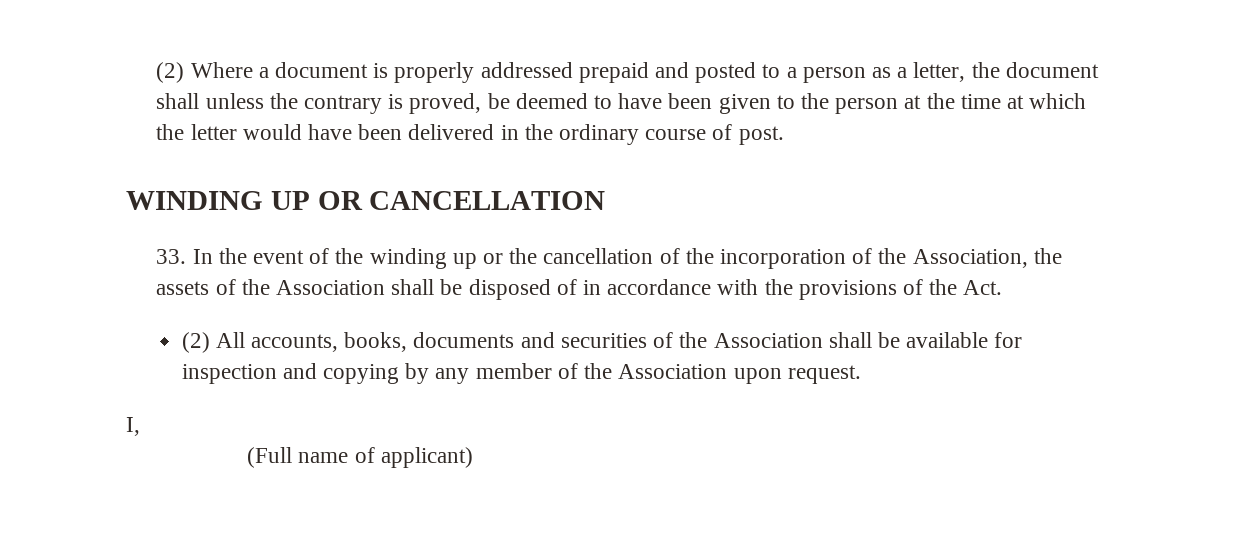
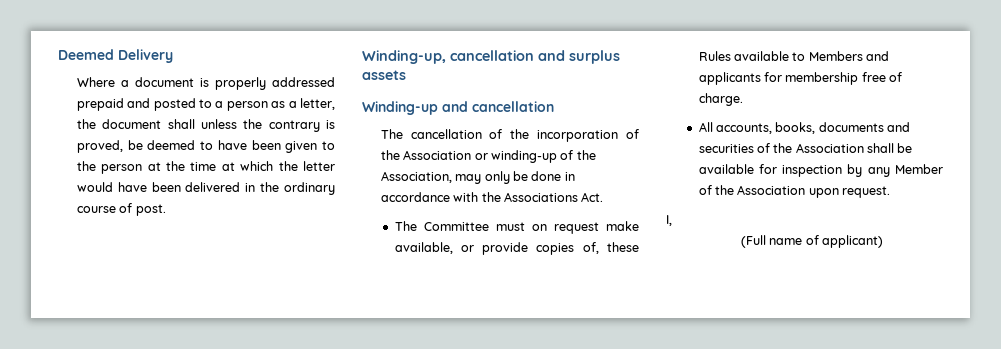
- (2) Where a document is properly addressed prepaid and posted to a person as a letter, the document shall unless the contrary is proved, be deemed to have been given to the person at the time at which the letter would have been delivered in the ordinary course of post.
+ Deemed Delivery
+ Where a document is properly addressed prepaid and posted to a person as a letter, the document shall unless the contrary is proved, be deemed to have been given to the person at the time at which the letter would have been delivered in the ordinary course of post.
- WINDING UP OR CANCELLATION
- 33. In the event of the winding up or the cancellation of the incorporation of the Association, the assets of the Association shall be disposed of in accordance with the provisions of the Act.
- (2) All accounts, books, documents and securities of the Association shall be available for inspection and copying by any member of the Association upon request.
+ Winding-up, cancellation and surplus assets
+ Winding-up and cancellation
+ The cancellation of the incorporation of the Association or winding-up of the Association, may only be done in accordance with the Associations Act.
+ The Committee must on request make available, or provide copies of, these Rules available to Members and applicants for membership free of charge.
+ All accounts, books, documents and securities of the Association shall be available for inspection by any Member of the Association upon request.

